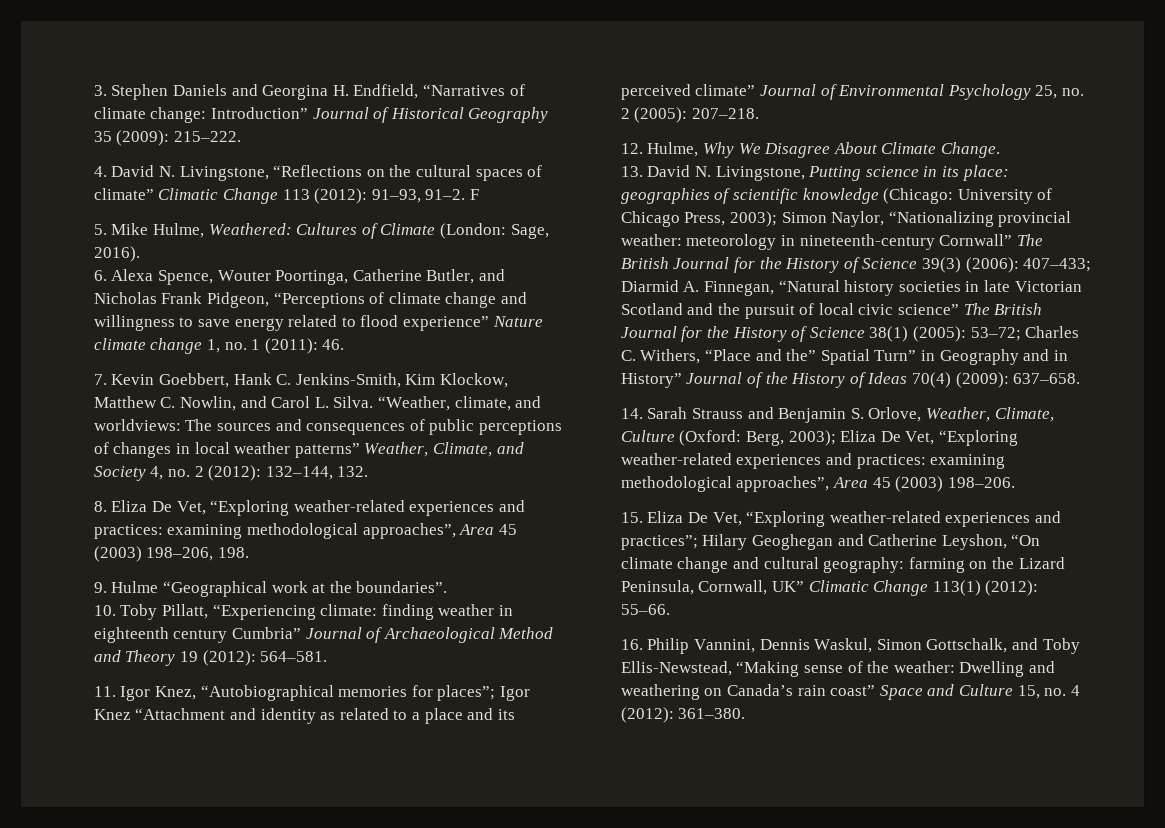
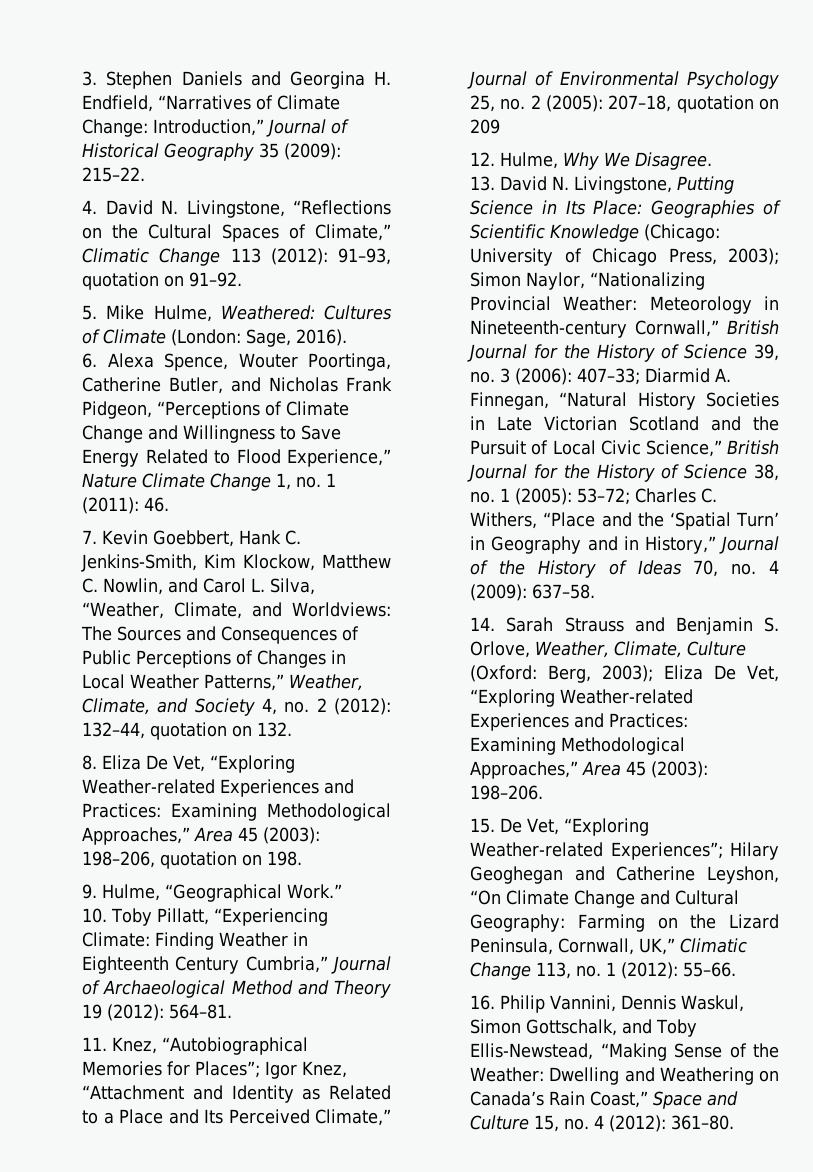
- 3. Stephen Daniels and Georgina H. Endfield, “Narratives of climate change: Introduction” Journal of Historical Geography 35 (2009): 215–222.
+ 3. Stephen Daniels and Georgina H. Endfield, “Narratives of Climate Change: Introduction,” Journal of Historical Geography 35 (2009): 215–22.
- 4. David N. Livingstone, “Reflections on the cultural spaces of climate” Climatic Change 113 (2012): 91–93, 91–2. F
+ 4. David N. Livingstone, “Reflections on the Cultural Spaces of Climate,” Climatic Change 113 (2012): 91–93, quotation on 91–92.
- 6. Alexa Spence, Wouter Poortinga, Catherine Butler, and Nicholas Frank Pidgeon, “Perceptions of climate change and willingness to save energy related to flood experience” Nature climate change 1, no. 1 (2011): 46.
+ 6. Alexa Spence, Wouter Poortinga, Catherine Butler, and Nicholas Frank Pidgeon, “Perceptions of Climate Change and Willingness to Save Energy Related to Flood Experience,” Nature Climate Change 1, no. 1 (2011): 46.
- 7. Kevin Goebbert, Hank C. Jenkins-Smith, Kim Klockow, Matthew C. Nowlin, and Carol L. Silva. “Weather, climate, and worldviews: The sources and consequences of public perceptions of changes in local weather patterns” Weather, Climate, and Society 4, no. 2 (2012): 132–144, 132.
+ 7. Kevin Goebbert, Hank C. Jenkins-Smith, Kim Klockow, Matthew C. Nowlin, and Carol L. Silva, “Weather, Climate, and Worldviews: The Sources and Consequences of Public Perceptions of Changes in Local Weather Patterns,” Weather, Climate, and Society 4, no. 2 (2012): 132–44, quotation on 132.
- 8. Eliza De Vet, “Exploring weather-related experiences and practices: examining methodological approaches”, Area 45 (2003) 198–206, 198.
- 9. Hulme “Geographical work at the boundaries”.
- 10. Toby Pillatt, “Experiencing climate: finding weather in eighteenth century Cumbria” Journal of Archaeological Method and Theory 19 (2012): 564–581.
+ 8. Eliza De Vet, “Exploring Weather-related Experiences and Practices: Examining Methodological Approaches,” Area 45 (2003): 198–206, quotation on 198.
+ 9. Hulme, “Geographical Work.”
+ 10. Toby Pillatt, “Experiencing Climate: Finding Weather in Eighteenth Century Cumbria,” Journal of Archaeological Method and Theory 19 (2012): 564–81.
- 11. Igor Knez, “Autobiographical memories for places”; Igor Knez “Attachment and identity as related to a place and its perceived climate” Journal of Environmental Psychology 25, no. 2 (2005): 207–218.
+ 11. Knez, “Autobiographical Memories for Places”; Igor Knez, “Attachment and Identity as Related to a Place and Its Perceived Climate,” Journal of Environmental Psychology 25, no. 2 (2005): 207–18, quotation on 209
- 12. Hulme, Why We Disagree About Climate Change.
+ 12. Hulme, Why We Disagree.
- 13. David N. Livingstone, Putting science in its place: geographies of scientific knowledge (Chicago: University of Chicago Press, 2003); Simon Naylor, “Nationalizing provincial weather: meteorology in nineteenth-century Cornwall” The British Journal for the History of Science 39(3) (2006): 407–433; Diarmid A. Finnegan, “Natural history societies in late Victorian Scotland and the pursuit of local civic science” The British Journal for the History of Science 38(1) (2005): 53–72; Charles C. Withers, “Place and the” Spatial Turn” in Geography and in History” Journal of the History of Ideas 70(4) (2009): 637–658.
+ 13. David N. Livingstone, Putting Science in Its Place: Geographies of Scientific Knowledge (Chicago: University of Chicago Press, 2003); Simon Naylor, “Nationalizing Provincial Weather: Meteorology in Nineteenth-century Cornwall,” British Journal for the History of Science 39, no. 3 (2006): 407–33; Diarmid A. Finnegan, “Natural History Societies in Late Victorian Scotland and the Pursuit of Local Civic Science,” British Journal for the History of Science 38, no. 1 (2005): 53–72; Charles C. Withers, “Place and the ‘Spatial Turn’ in Geography and in History,” Journal of the History of Ideas 70, no. 4 (2009): 637–58.
- 14. Sarah Strauss and Benjamin S. Orlove, Weather, Climate, Culture (Oxford: Berg, 2003); Eliza De Vet, “Exploring weather-related experiences and practices: examining methodological approaches”, Area 45 (2003) 198–206.
+ 14. Sarah Strauss and Benjamin S. Orlove, Weather, Climate, Culture (Oxford: Berg, 2003); Eliza De Vet, “Exploring Weather-related Experiences and Practices: Examining Methodological Approaches,” Area 45 (2003): 198–206.
- 15. Eliza De Vet, “Exploring weather-related experiences and practices”; Hilary Geoghegan and Catherine Leyshon, “On climate change and cultural geography: farming on the Lizard Peninsula, Cornwall, UK” Climatic Change 113(1) (2012): 55–66.
+ 15. De Vet, “Exploring Weather-related Experiences”; Hilary Geoghegan and Catherine Leyshon, “On Climate Change and Cultural Geography: Farming on the Lizard Peninsula, Cornwall, UK,” Climatic Change 113, no. 1 (2012): 55–66.
- 16. Philip Vannini, Dennis Waskul, Simon Gottschalk, and Toby Ellis-Newstead, “Making sense of the weather: Dwelling and weathering on Canada’s rain coast” Space and Culture 15, no. 4 (2012): 361–380.
+ 16. Philip Vannini, Dennis Waskul, Simon Gottschalk, and Toby Ellis-Newstead, “Making Sense of the Weather: Dwelling and Weathering on Canada’s Rain Coast,” Space and Culture 15, no. 4 (2012): 361–80.

